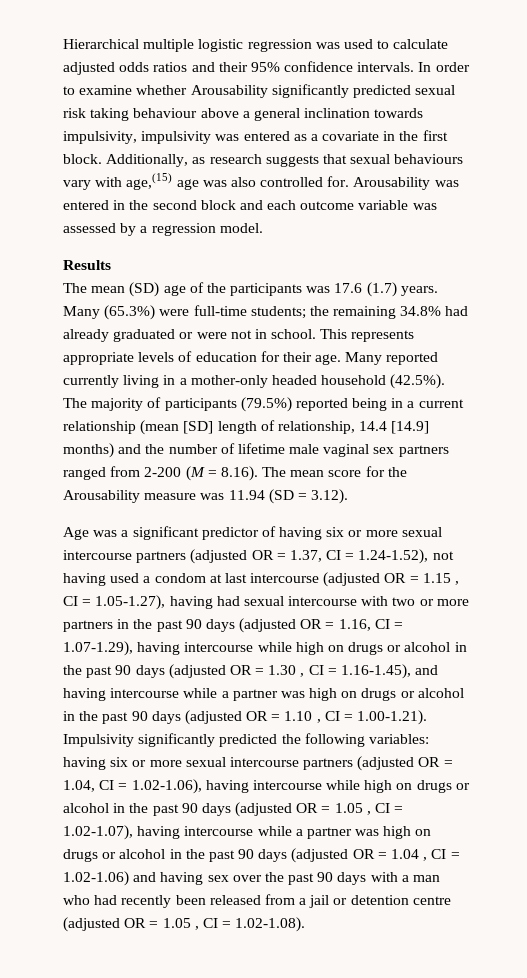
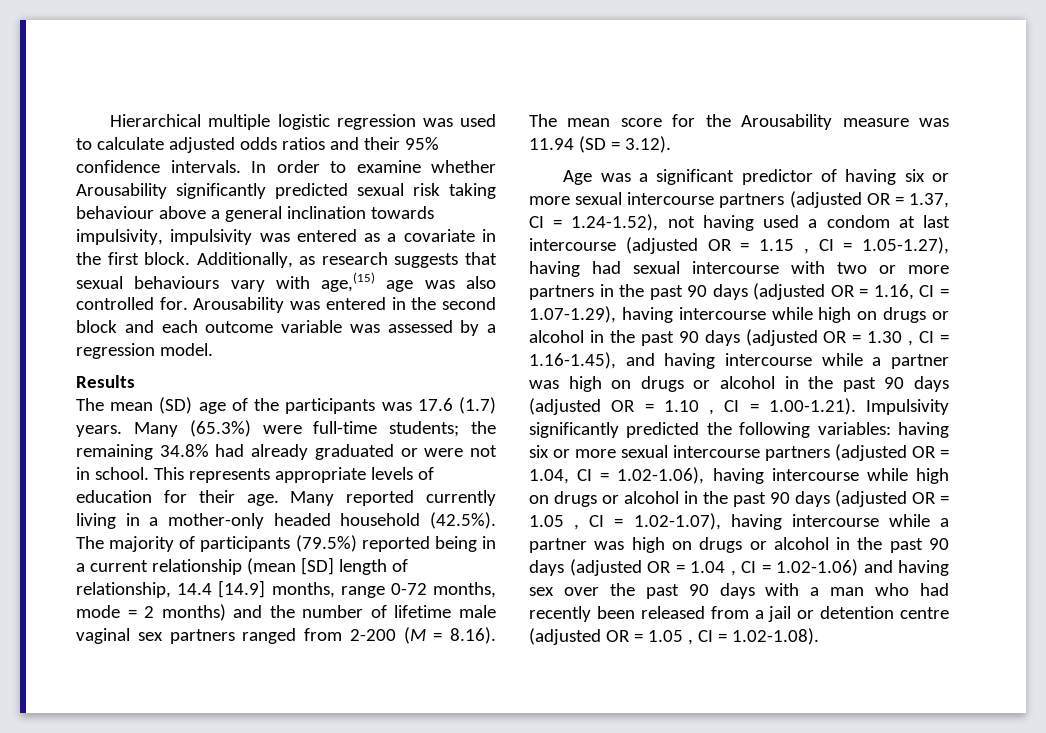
- Many reported currently living in a mother-only headed household (42.5%). The majority of participants (79.5%) reported being in a current relationship (mean [SD] length of relationship, 14.4 [14.9] months) and the number of lifetime male vaginal sex partners ranged from 2-200 (M = 8.16). The mean score for the Arousability measure was 11.94 (SD = 3.12).
+ Many reported currently living in a mother-only headed household (42.5%). The majority of participants (79.5%) reported being in a current relationship (mean [SD] length of relationship, 14.4 [14.9] months, range 0-72 months, mode = 2 months) and the number of lifetime male vaginal sex partners ranged from 2-200 (M = 8.16). The mean score for the Arousability measure was 11.94 (SD = 3.12).

